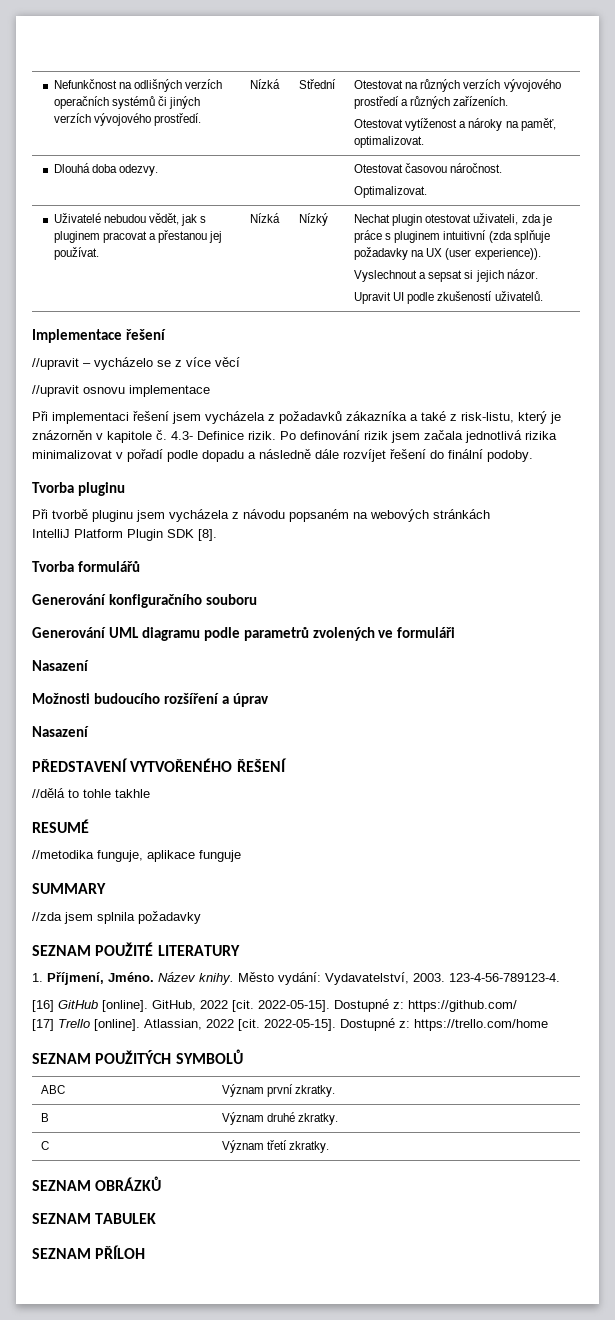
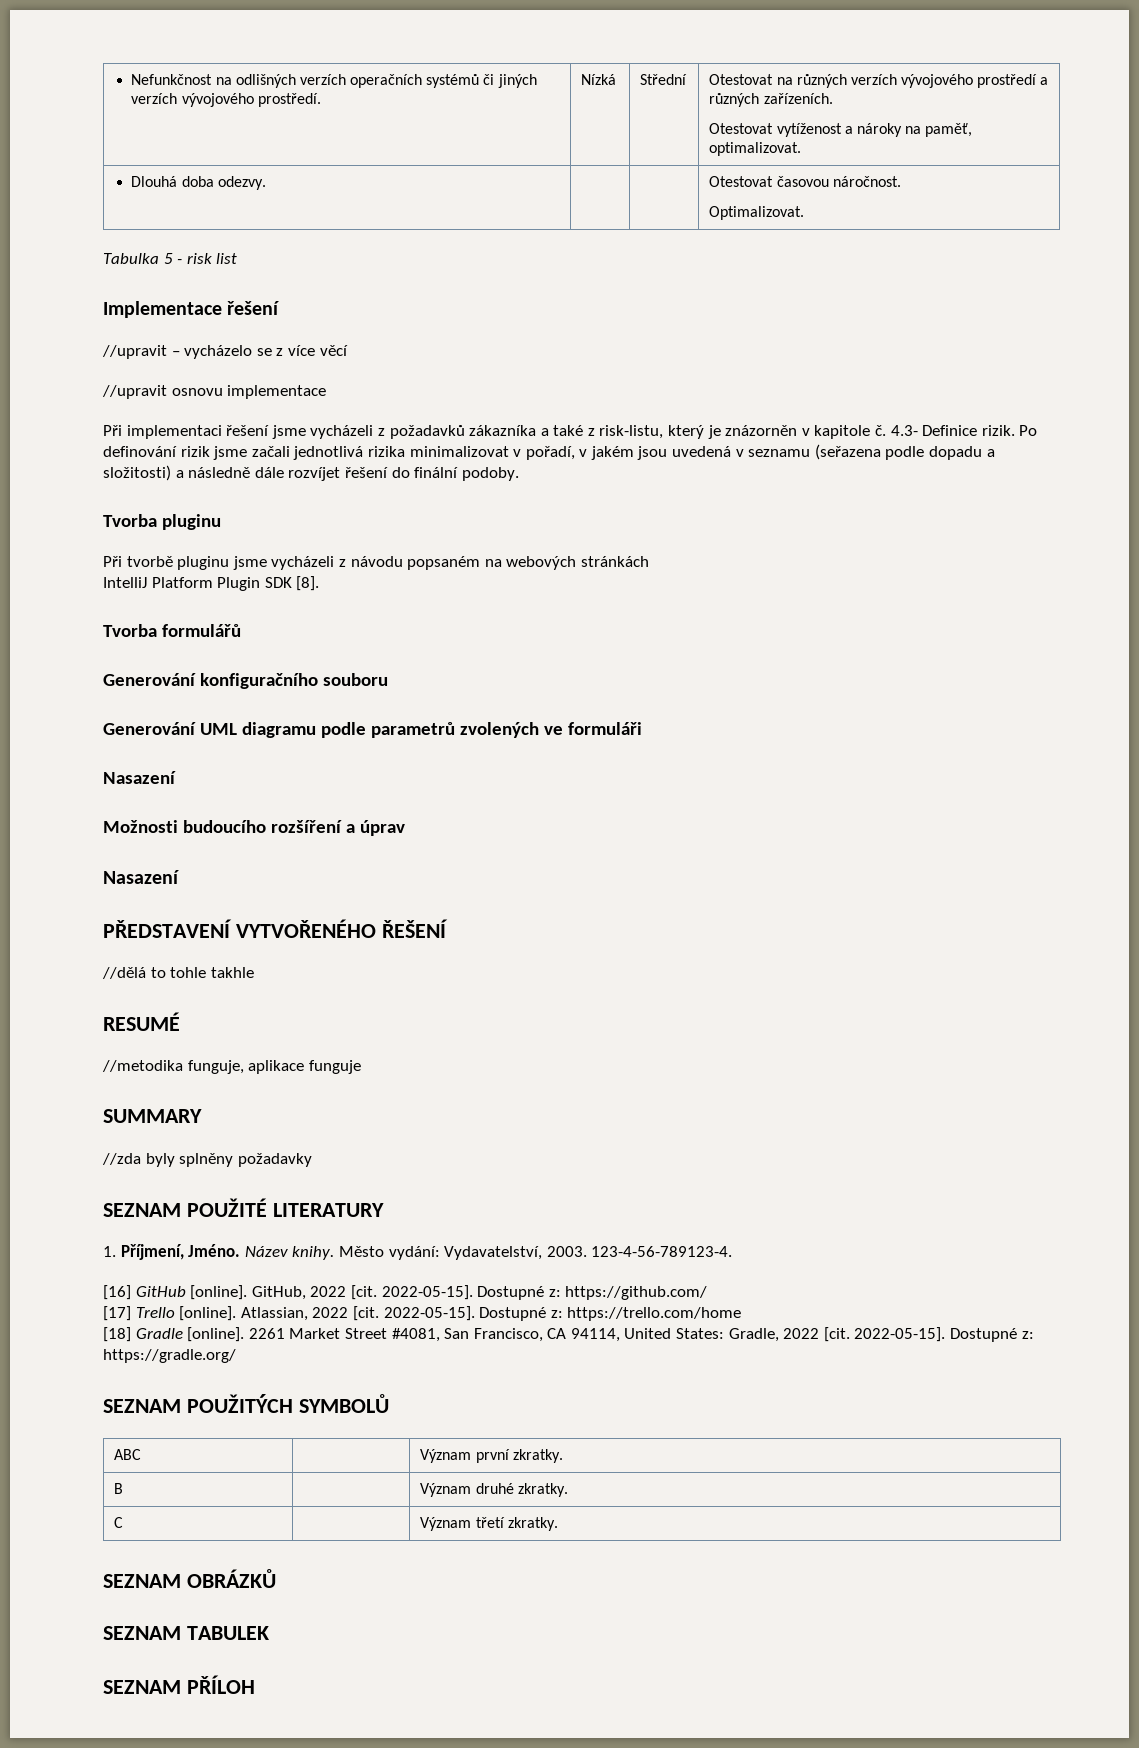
- Uživatelé nebudou vědět, jak s pluginem pracovat a přestanou jej používat. | Nízká | Nízký | Nechat plugin otestovat uživateli, zda je práce s pluginem intuitivní (zda splňuje požadavky na UX (user experience)).
- Vyslechnout a sepsat si jejich názor.
- Upravit UI podle zkušeností uživatelů.
+ Tabulka 5 - risk list
- Při implementaci řešení jsem vycházela z požadavků zákazníka a také z risk-listu, který je znázorněn v kapitole č.
+ Při implementaci řešení jsme vycházeli z požadavků zákazníka a také z risk-listu, který je znázorněn v kapitole č.
- Po definování rizik jsem začala jednotlivá rizika minimalizovat v pořadí podle dopadu a následně dále rozvíjet řešení do finální podoby.
+ Po definování rizik jsme začali jednotlivá rizika minimalizovat v pořadí, v jakém jsou uvedená v seznamu (seřazena podle dopadu a složitosti) a následně dále rozvíjet řešení do finální podoby.
- Při tvorbě pluginu jsem vycházela z návodu popsaném na webových stránkách
+ Při tvorbě pluginu jsme vycházeli z návodu popsaném na webových stránkách
- //zda jsem splnila požadavky
+ //zda byly splněny požadavky
+ [18] Gradle [online]. 2261 Market Street #4081, San Francisco, CA 94114, United States: Gradle, 2022 [cit. 2022-05-15]. Dostupné z: https://gradle.org/

